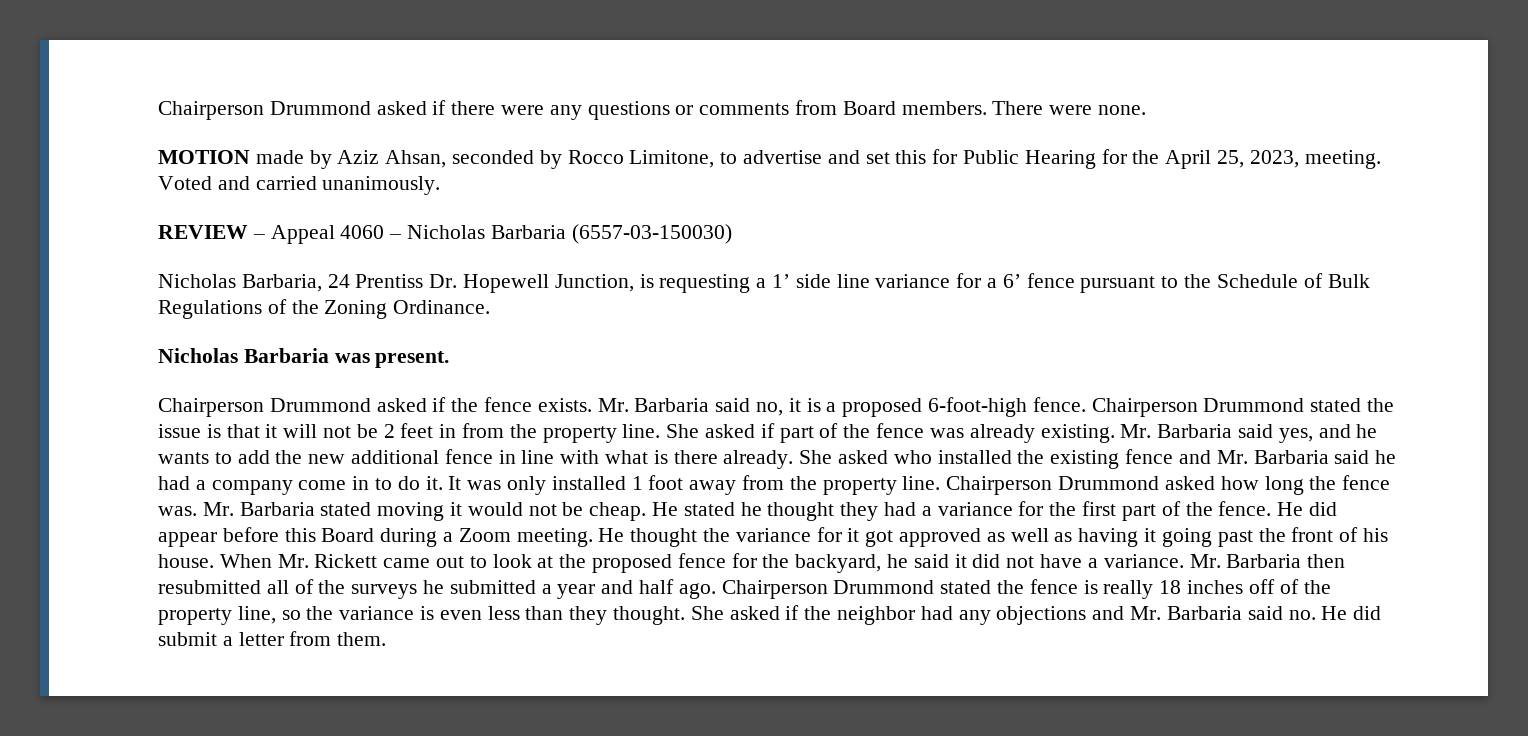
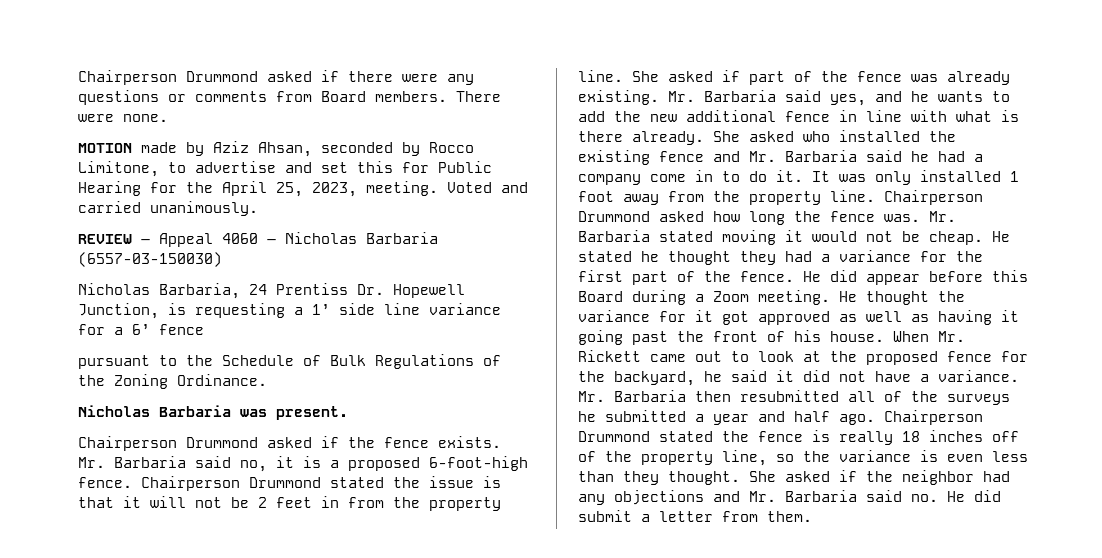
- Nicholas Barbaria, 24 Prentiss Dr. Hopewell Junction, is requesting a 1’ side line variance for a 6’ fence pursuant to the Schedule of Bulk Regulations of the Zoning Ordinance.
+ Nicholas Barbaria, 24 Prentiss Dr. Hopewell Junction, is requesting a 1’ side line variance for a 6’ fence
+ pursuant to the Schedule of Bulk Regulations of the Zoning Ordinance.

